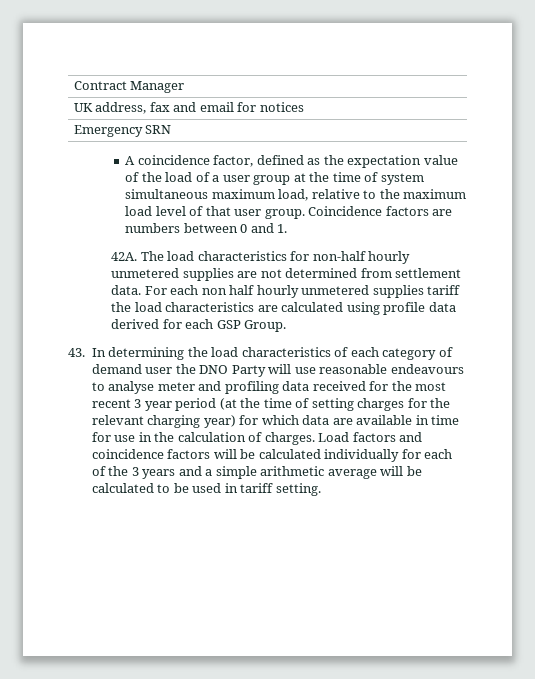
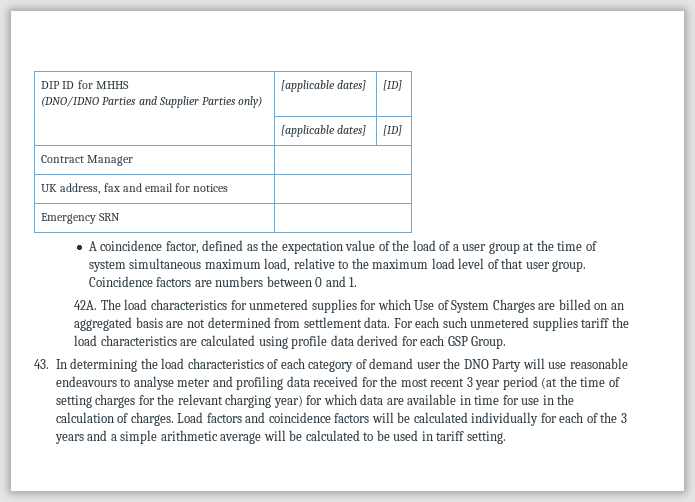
+ DIP ID for MHHS
+ (DNO/IDNO Parties and Supplier Parties only) | [applicable dates] | [ID]
+ | [applicable dates] | [ID]
- The load characteristics for non-half hourly unmetered supplies are not determined from settlement data.
+ The load characteristics for unmetered supplies for which Use of System Charges are billed on an aggregated basis are not determined from settlement data.
- For each non half hourly unmetered supplies tariff the load characteristics are calculated using profile data derived for each GSP Group.
+ For each such unmetered supplies tariff the load characteristics are calculated using profile data derived for each GSP Group.

